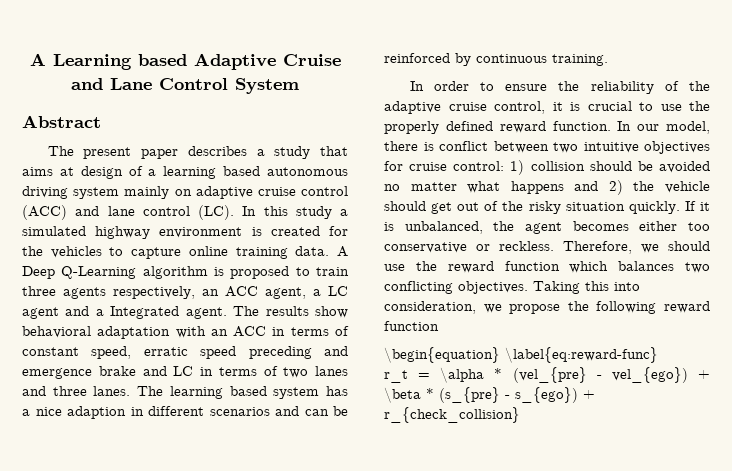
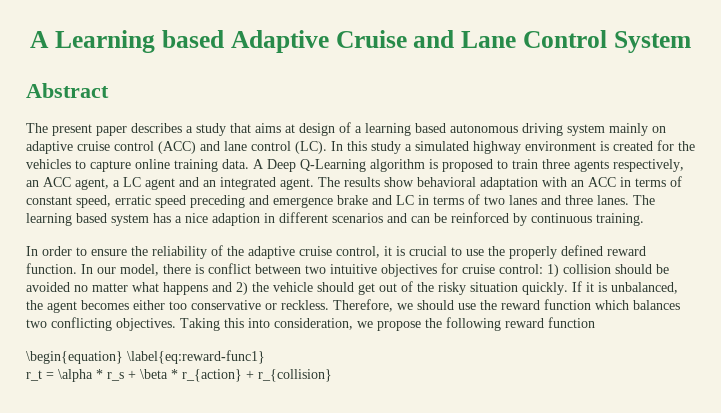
- A Deep Q-Learning algorithm is proposed to train three agents respectively, an ACC agent, a LC agent and a Integrated agent.
+ A Deep Q-Learning algorithm is proposed to train three agents respectively, an ACC agent, a LC agent and an integrated agent.
- \begin{equation} \label{eq:reward-func}
+ \begin{equation} \label{eq:reward-func1}
- r_t = \alpha * (vel_{pre} - vel_{ego}) + \beta * (s_{pre} - s_{ego}) + r_{check_collision}
+ r_t = \alpha * r_s + \beta * r_{action} + r_{collision}

